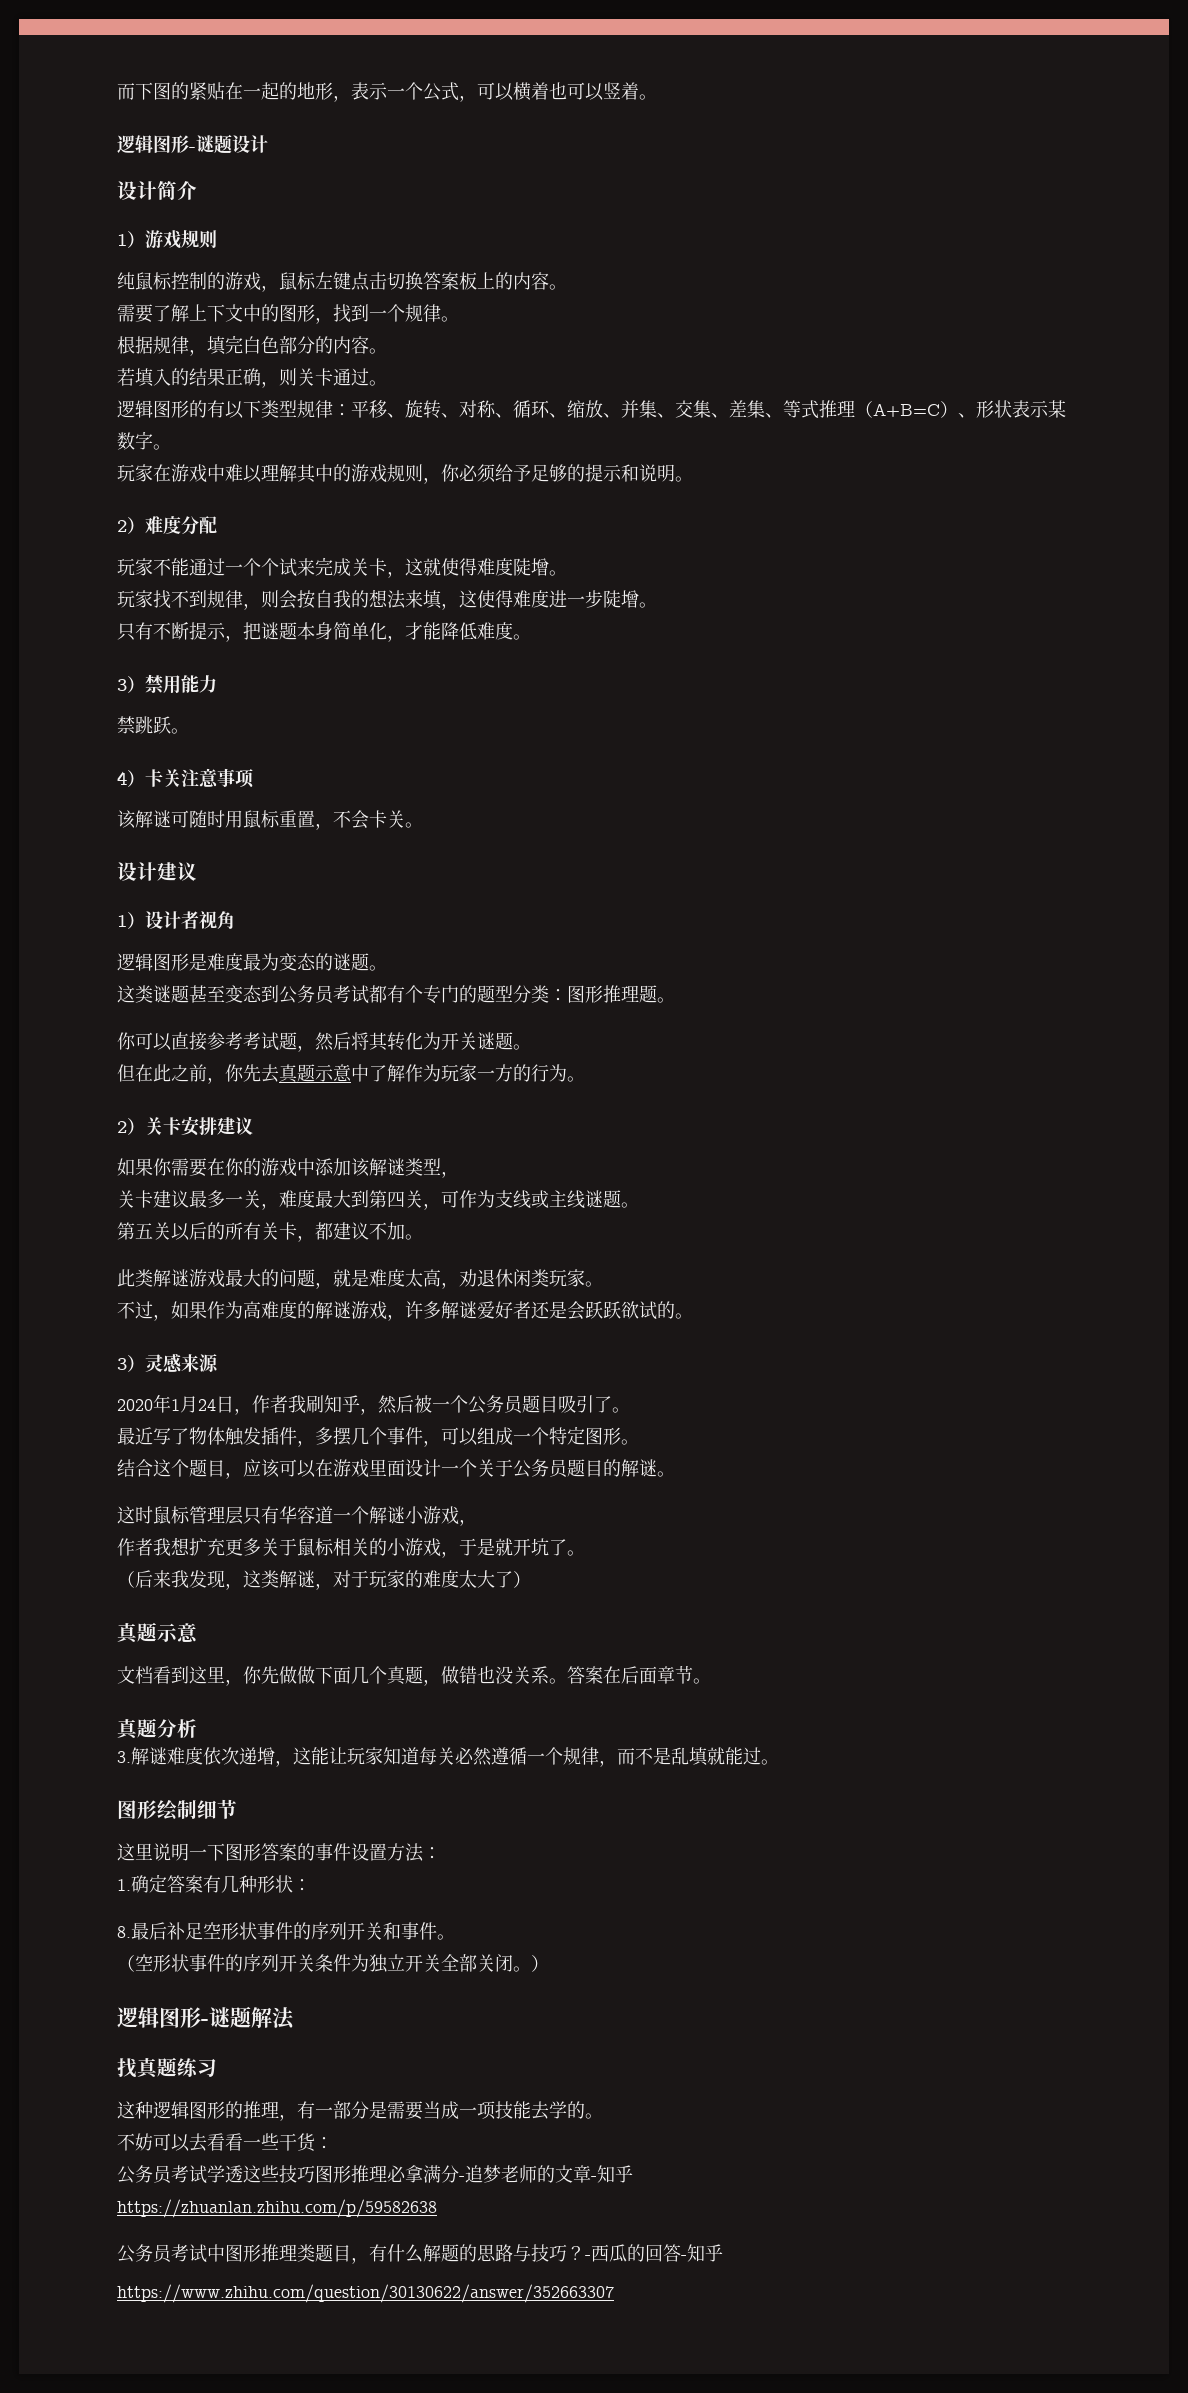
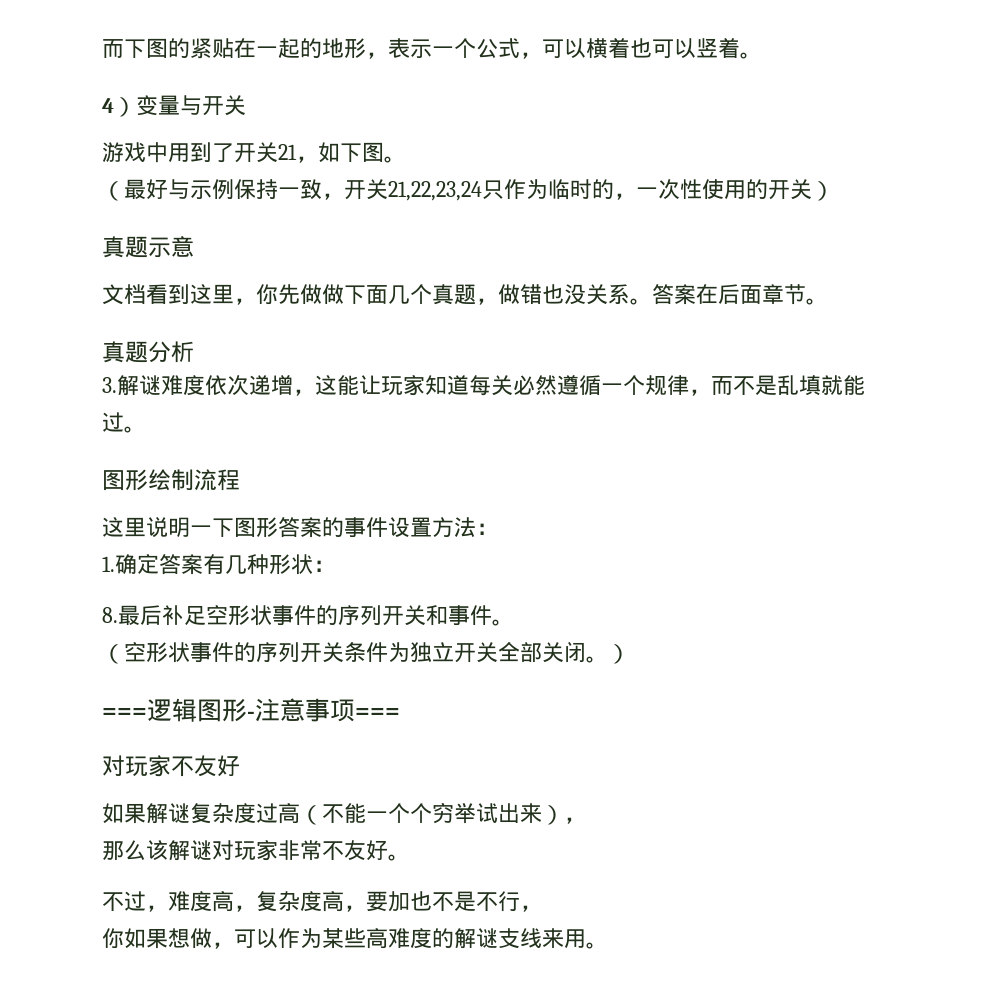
- 逻辑图形-谜题设计
- 设计简介
- 1）游戏规则
- 纯鼠标控制的游戏，鼠标左键点击切换答案板上的内容。
- 需要了解上下文中的图形，找到一个规律。
- 根据规律，填完白色部分的内容。
- 若填入的结果正确，则关卡通过。
- 逻辑图形的有以下类型规律：平移、旋转、对称、循环、缩放、并集、交集、差集、等式推理（A+B=C）、形状表示某数字。
- 玩家在游戏中难以理解其中的游戏规则，你必须给予足够的提示和说明。
- 2）难度分配
- 玩家不能通过一个个试来完成关卡，这就使得难度陡增。
- 玩家找不到规律，则会按自我的想法来填，这使得难度进一步陡增。
- 只有不断提示，把谜题本身简单化，才能降低难度。
- 3）禁用能力
- 禁跳跃。
- 4）卡关注意事项
- 该解谜可随时用鼠标重置，不会卡关。
- 设计建议
- 1）设计者视角
- 逻辑图形是难度最为变态的谜题。
- 这类谜题甚至变态到公务员考试都有个专门的题型分类：图形推理题。
- 你可以直接参考考试题，然后将其转化为开关谜题。
- 但在此之前，你先去真题示意中了解作为玩家一方的行为。
- 2）关卡安排建议
- 如果你需要在你的游戏中添加该解谜类型，
- 关卡建议最多一关，难度最大到第四关，可作为支线或主线谜题。
- 第五关以后的所有关卡，都建议不加。
- 此类解谜游戏最大的问题，就是难度太高，劝退休闲类玩家。
- 不过，如果作为高难度的解谜游戏，许多解谜爱好者还是会跃跃欲试的。
- 3）灵感来源
- 2020年1月24日，作者我刷知乎，然后被一个公务员题目吸引了。
- 最近写了物体触发插件，多摆几个事件，可以组成一个特定图形。
- 结合这个题目，应该可以在游戏里面设计一个关于公务员题目的解谜。
- 这时鼠标管理层只有华容道一个解谜小游戏，
- 作者我想扩充更多关于鼠标相关的小游戏，于是就开坑了。
- （后来我发现，这类解谜，对于玩家的难度太大了）
+ 4）变量与开关
+ 游戏中用到了开关21，如下图。
+ （最好与示例保持一致，开关21,22,23,24只作为临时的，一次性使用的开关）
- 图形绘制细节
+ 图形绘制流程
- 逻辑图形-谜题解法
- 找真题练习
- 这种逻辑图形的推理，有一部分是需要当成一项技能去学的。
- 不妨可以去看看一些干货：
- 公务员考试学透这些技巧图形推理必拿满分-追梦老师的文章-知乎
- https://zhuanlan.zhihu.com/p/59582638
- 公务员考试中图形推理类题目，有什么解题的思路与技巧？-西瓜的回答-知乎
- https://www.zhihu.com/question/30130622/answer/352663307
+ ===逻辑图形-注意事项===
+ 对玩家不友好
+ 如果解谜复杂度过高（不能一个个穷举试出来），
+ 那么该解谜对玩家非常不友好。
+ 不过，难度高，复杂度高，要加也不是不行，
+ 你如果想做，可以作为某些高难度的解谜支线来用。

